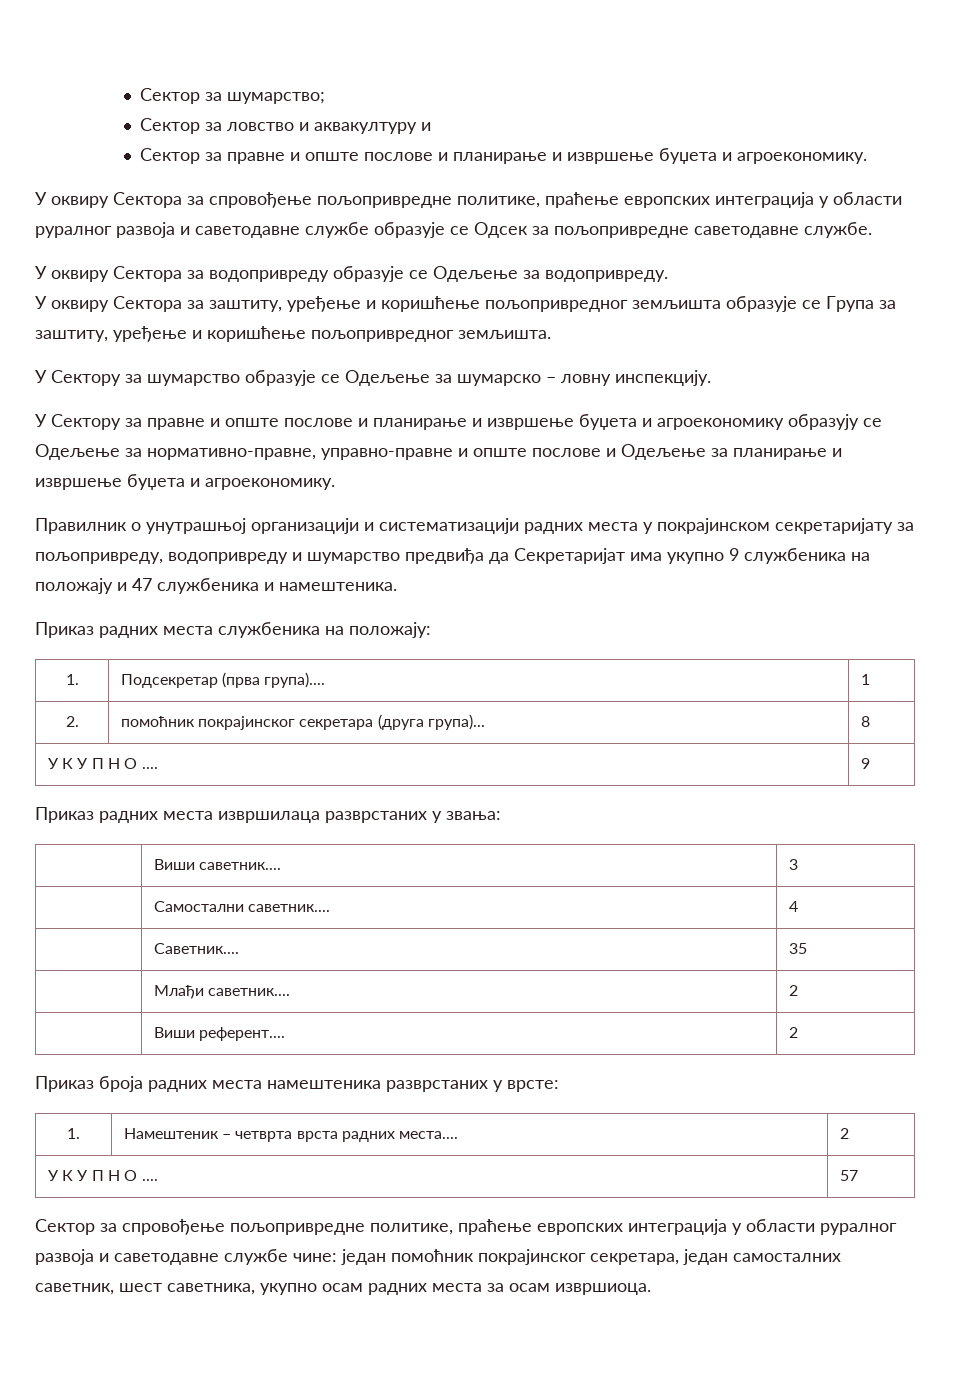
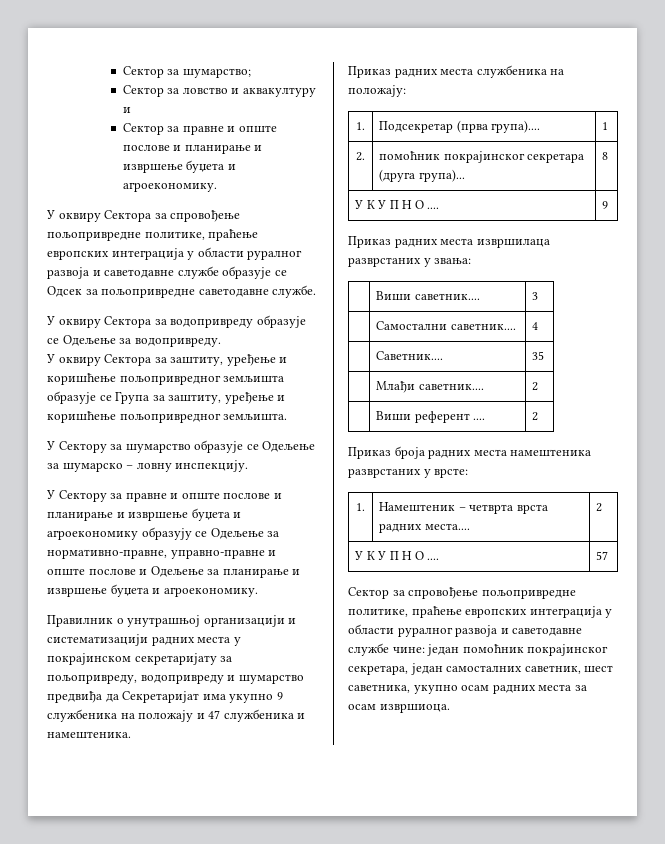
- | Виши референт.... | 2
+ | Виши референт .... | 2

